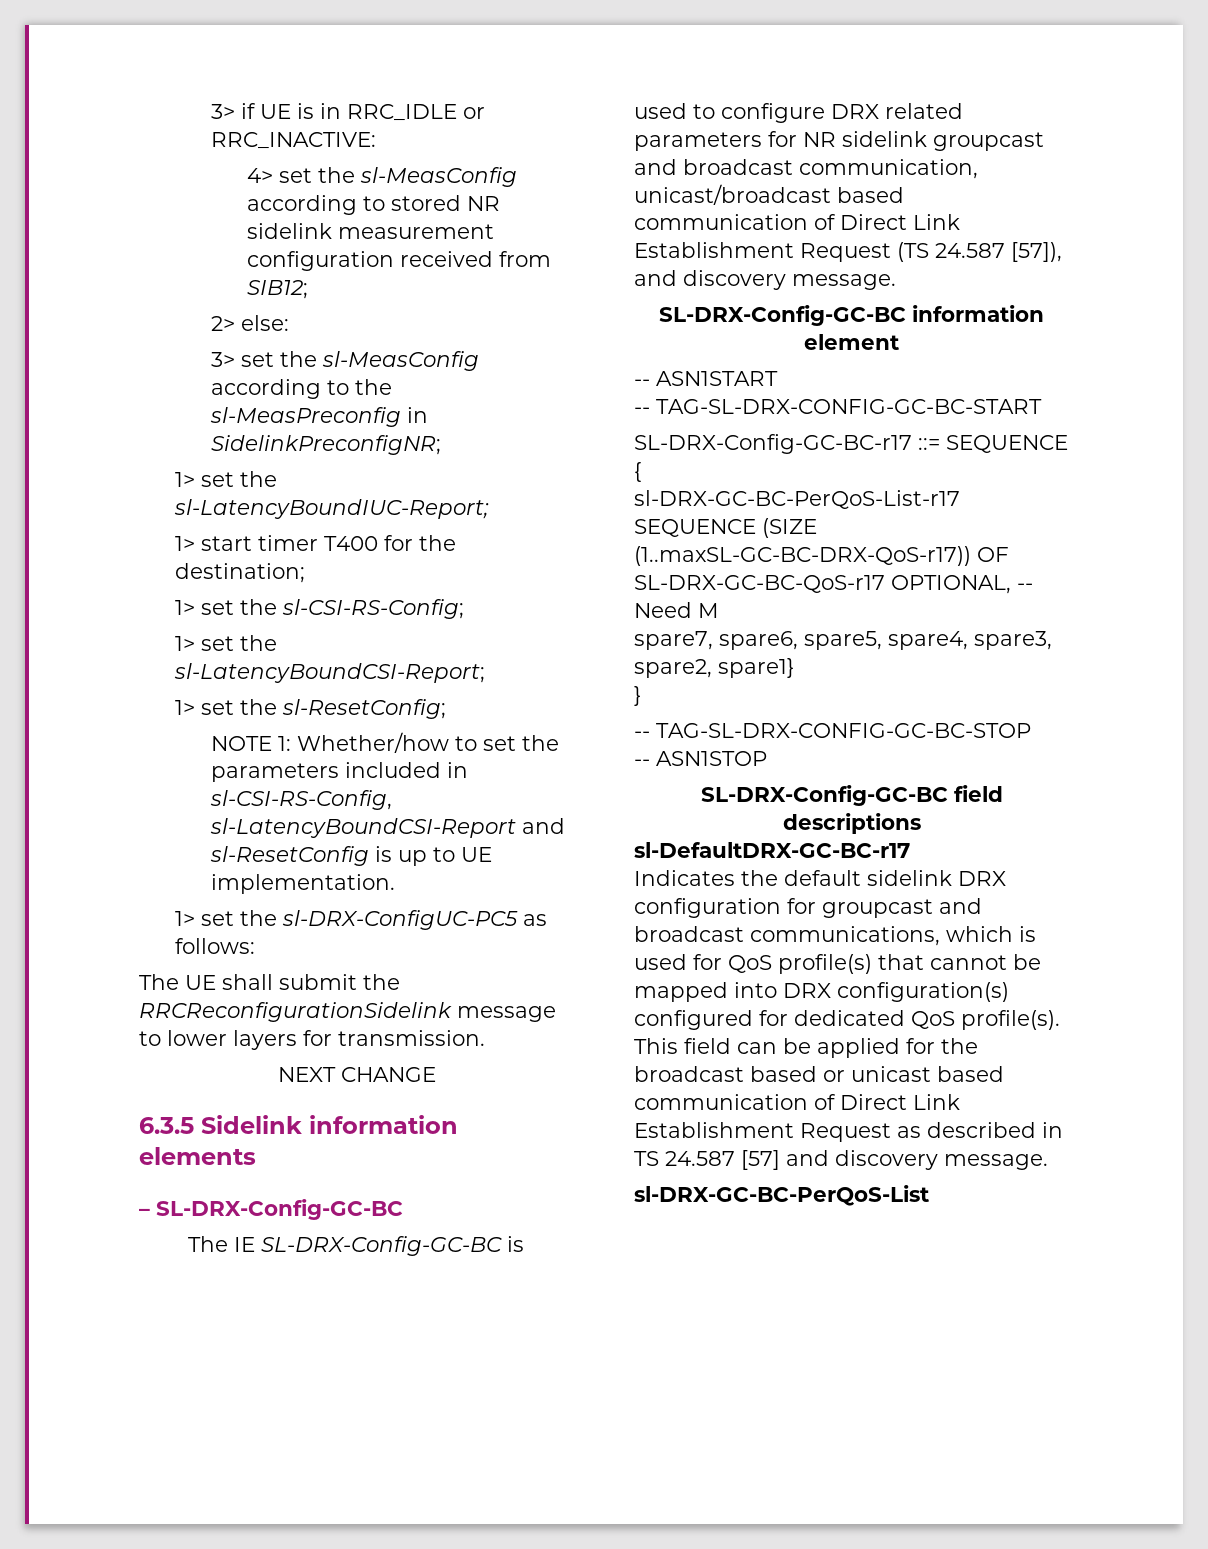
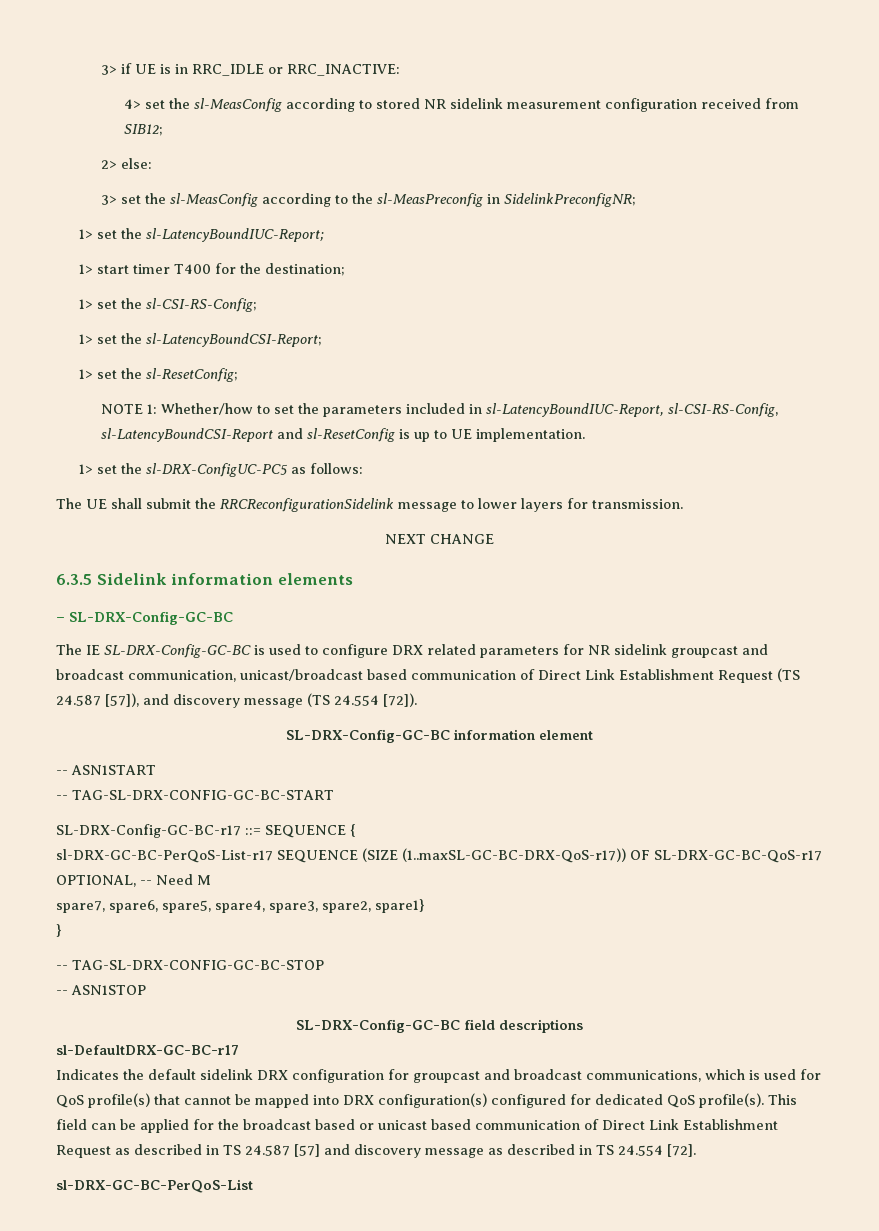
- NOTE 1: Whether/how to set the parameters included in sl-CSI-RS-Config, sl-LatencyBoundCSI-Report and sl-ResetConfig is up to UE implementation.
+ NOTE 1: Whether/how to set the parameters included in sl-LatencyBoundIUC-Report, sl-CSI-RS-Config, sl-LatencyBoundCSI-Report and sl-ResetConfig is up to UE implementation.
- The IE SL-DRX-Config-GC-BC is used to configure DRX related parameters for NR sidelink groupcast and broadcast communication, unicast/broadcast based communication of Direct Link Establishment Request (TS 24.587 [57]), and discovery message.
+ The IE SL-DRX-Config-GC-BC is used to configure DRX related parameters for NR sidelink groupcast and broadcast communication, unicast/broadcast based communication of Direct Link Establishment Request (TS 24.587 [57]), and discovery message (TS 24.554 [72]).
- This field can be applied for the broadcast based or unicast based communication of Direct Link Establishment Request as described in TS 24.587 [57] and discovery message.
+ This field can be applied for the broadcast based or unicast based communication of Direct Link Establishment Request as described in TS 24.587 [57] and discovery message as described in TS 24.554 [72].

